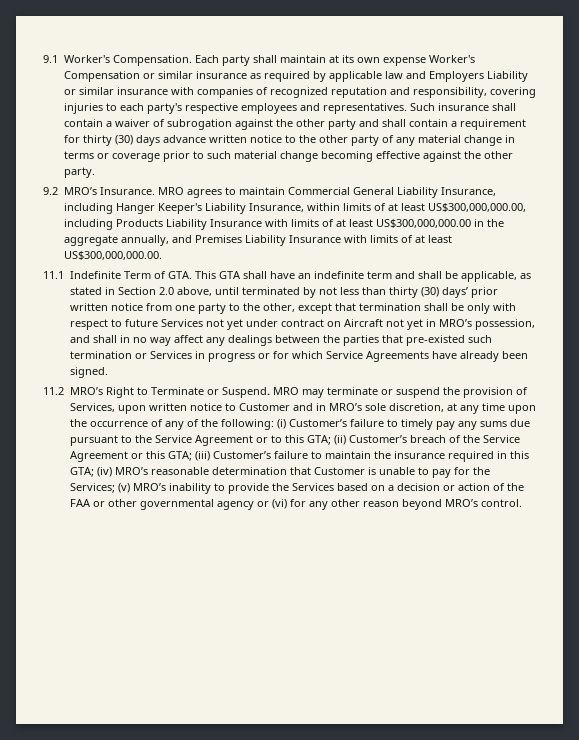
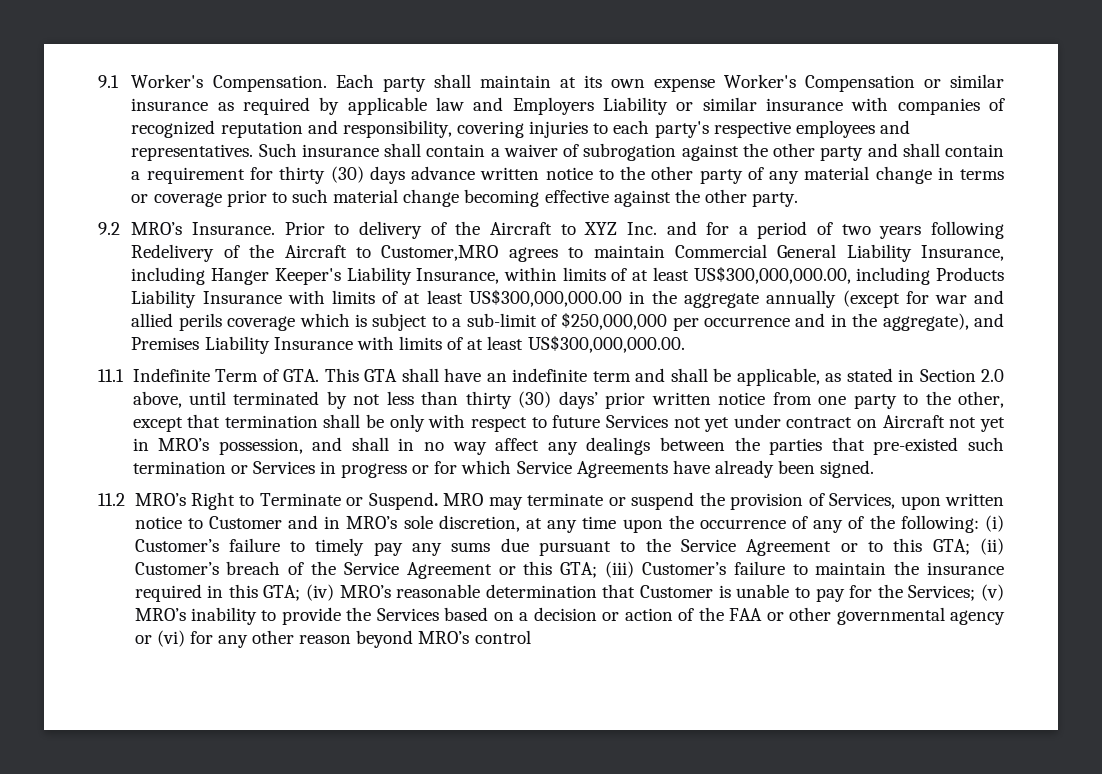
- MRO agrees to maintain Commercial General Liability Insurance, including Hanger Keeper's Liability Insurance, within limits of at least US$300,000,000.00, including Products Liability Insurance with limits of at least US$300,000,000.00 in the aggregate annually, and Premises Liability Insurance with limits of at least US$300,000,000.00.
+ Prior to delivery of the Aircraft to XYZ Inc. and for a period of two years following Redelivery of the Aircraft to Customer,MRO agrees to maintain Commercial General Liability Insurance, including Hanger Keeper's Liability Insurance, within limits of at least US$300,000,000.00, including Products Liability Insurance with limits of at least US$300,000,000.00 in the aggregate annually (except for war and allied perils coverage which is subject to a sub-limit of $250,000,000 per occurrence and in the aggregate), and Premises Liability Insurance with limits of at least US$300,000,000.00.
- (v) MRO’s inability to provide the Services based on a decision or action of the FAA or other governmental agency or (vi) for any other reason beyond MRO’s control.
+ (v) MRO’s inability to provide the Services based on a decision or action of the FAA or other governmental agency or (vi) for any other reason beyond MRO’s control

